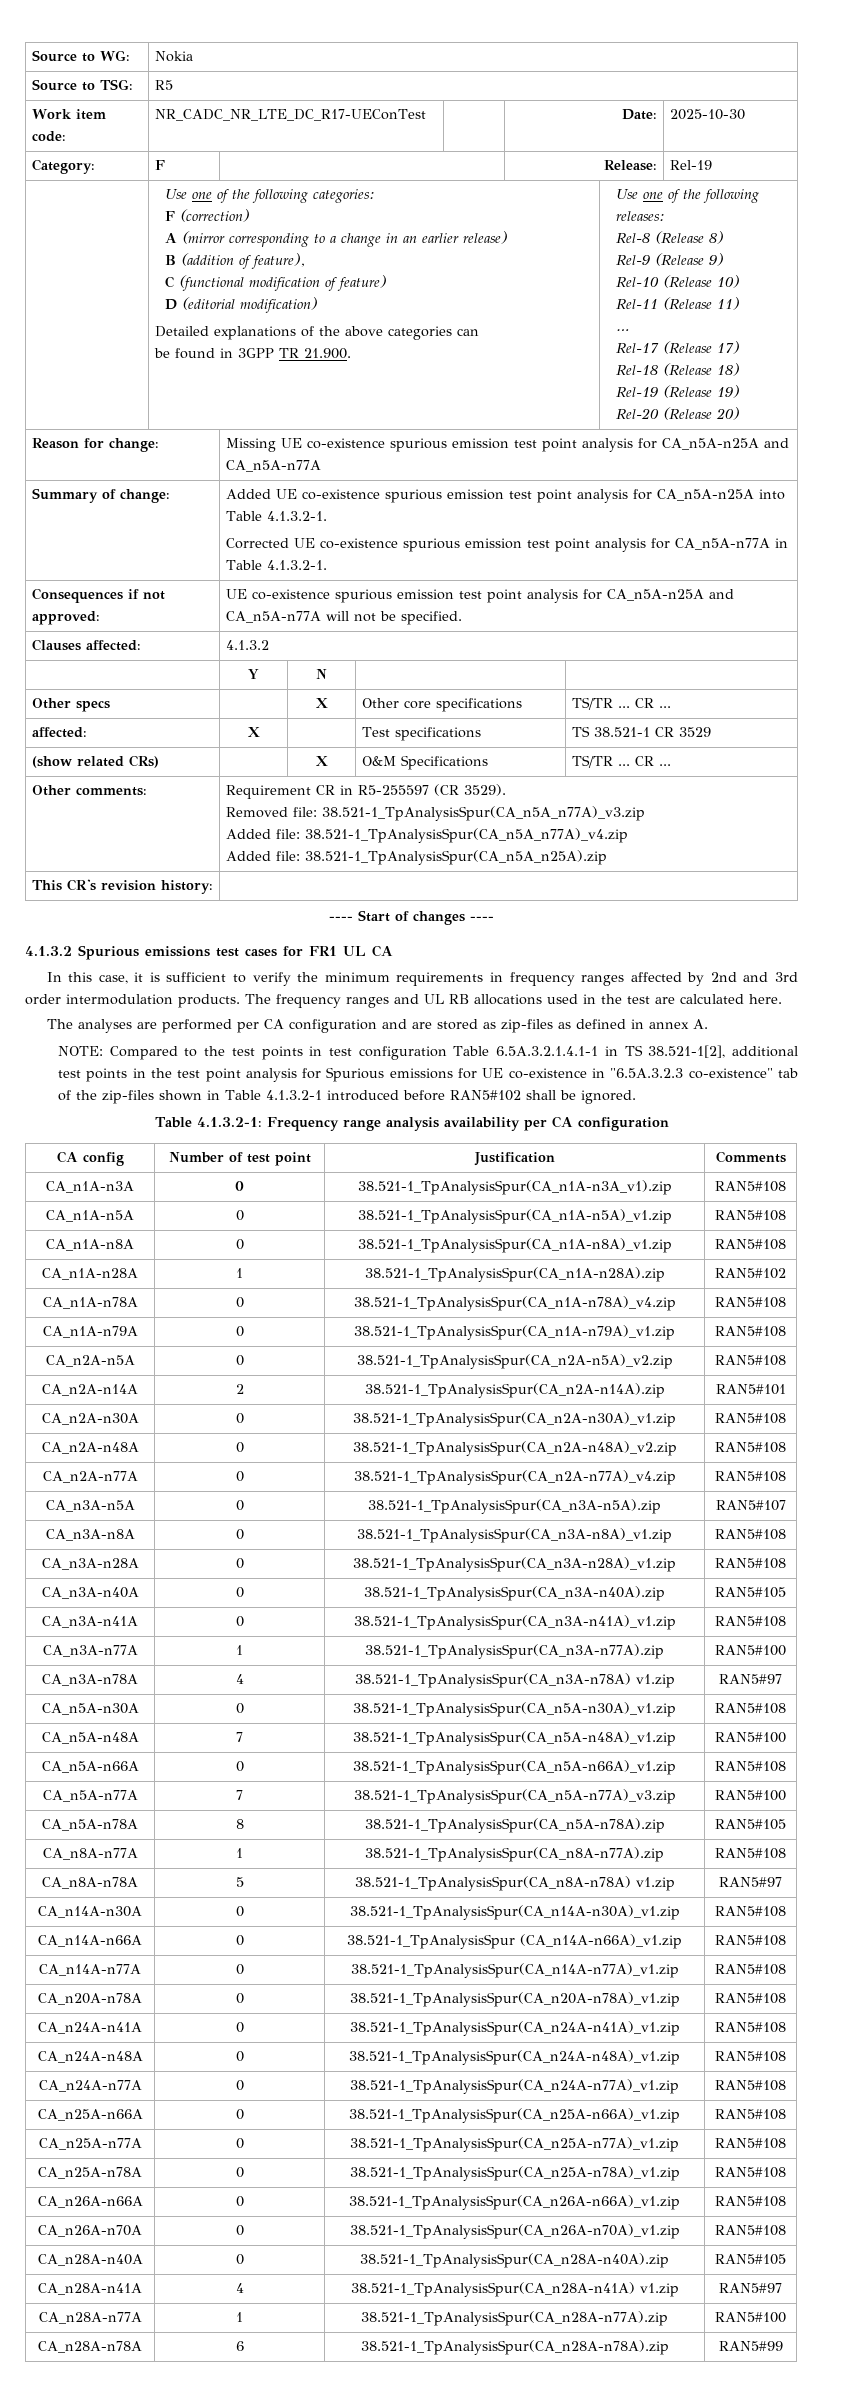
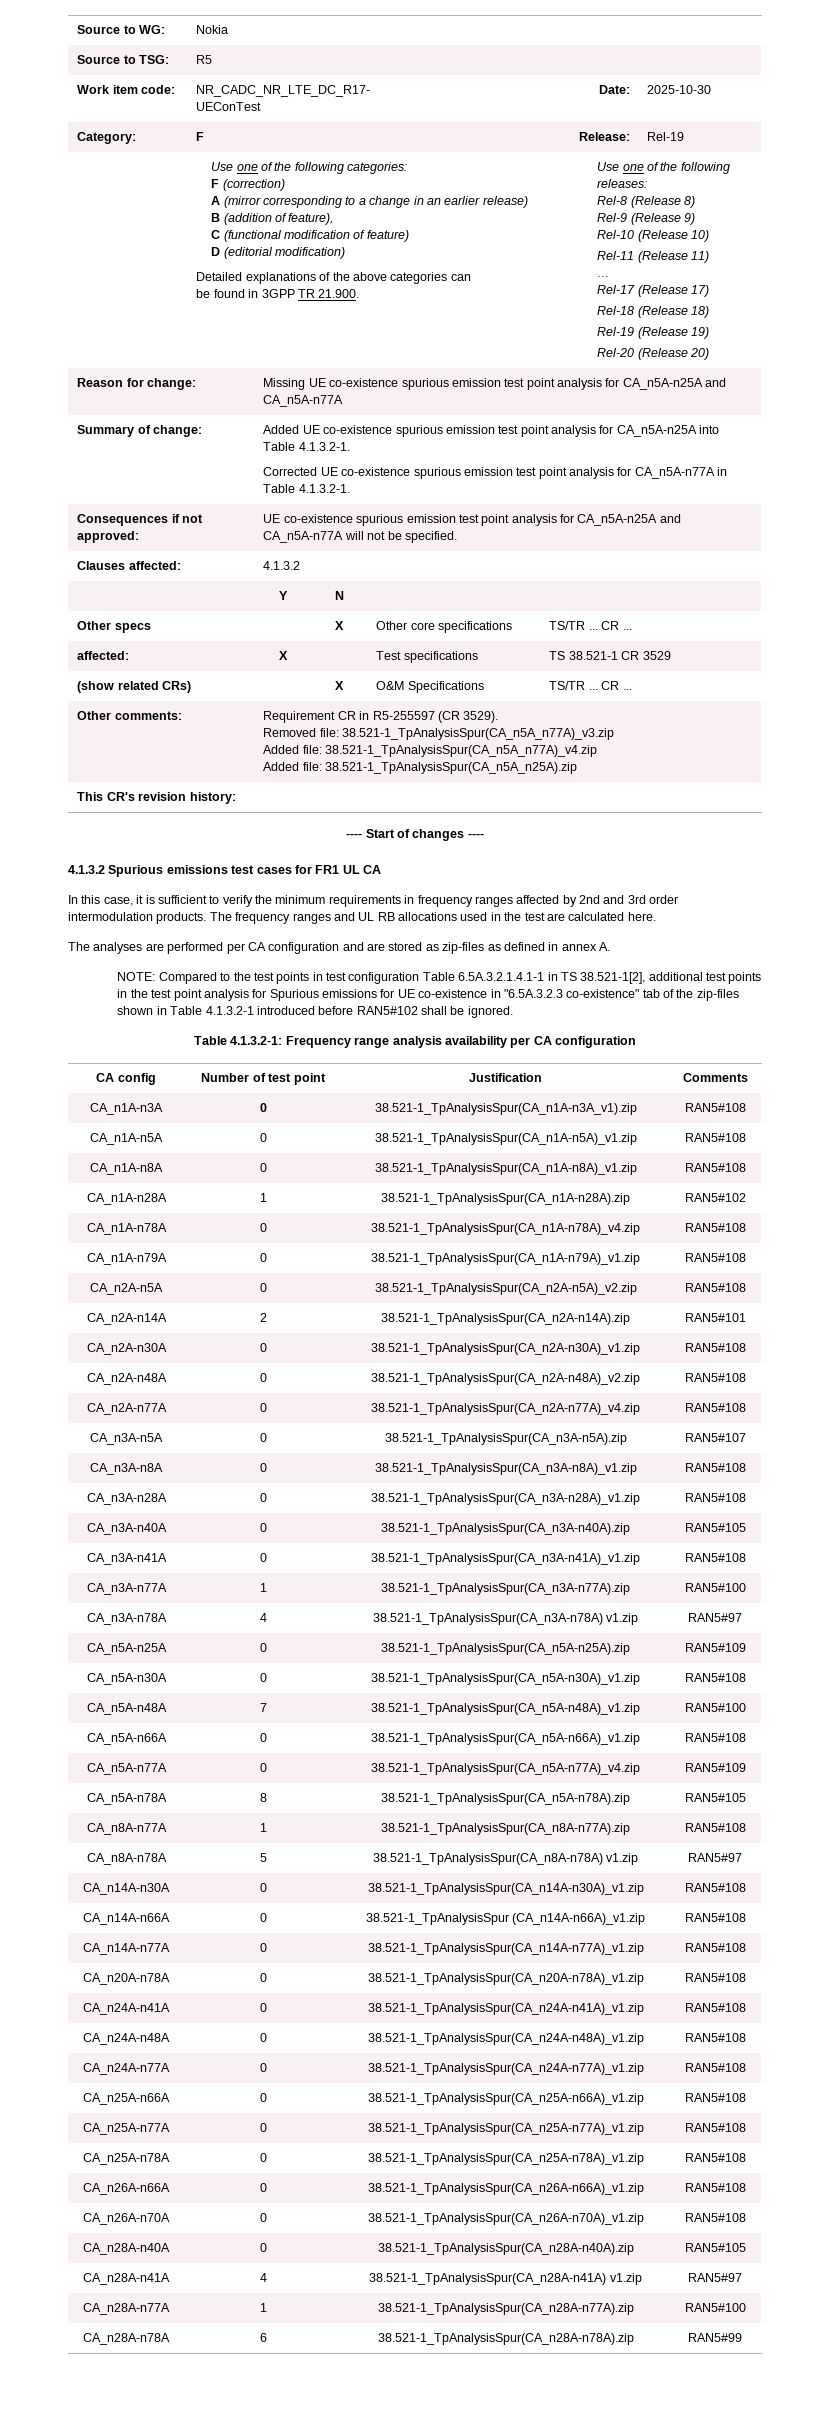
+ CA_n5A-n25A | 0 | 38.521-1_TpAnalysisSpur(CA_n5A-n25A).zip | RAN5#109
- CA_n5A-n77A | 7 | 38.521-1_TpAnalysisSpur(CA_n5A-n77A)_v3.zip | RAN5#100
+ CA_n5A-n77A | 0 | 38.521-1_TpAnalysisSpur(CA_n5A-n77A)_v4.zip | RAN5#109

